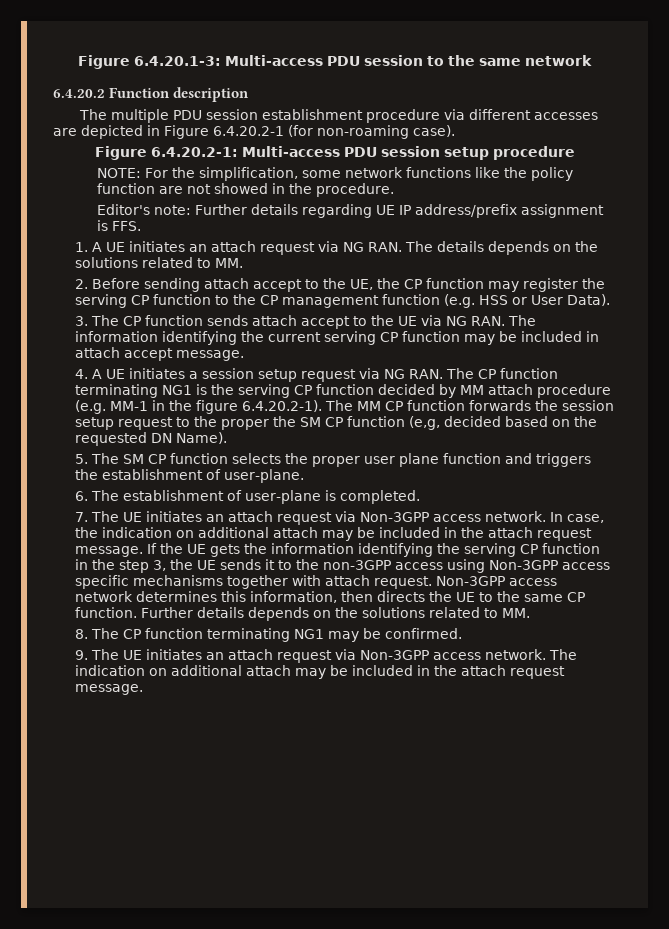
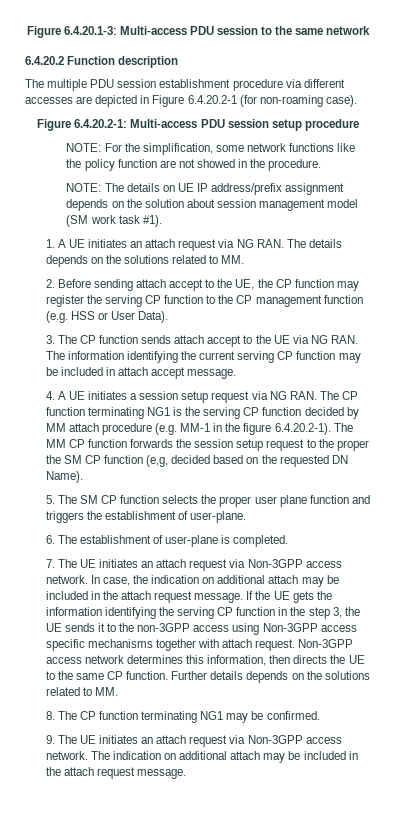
- Editor's note: Further details regarding UE IP address/prefix assignment is FFS.
+ NOTE: The details on UE IP address/prefix assignment depends on the solution about session management model (SM work task #1).

